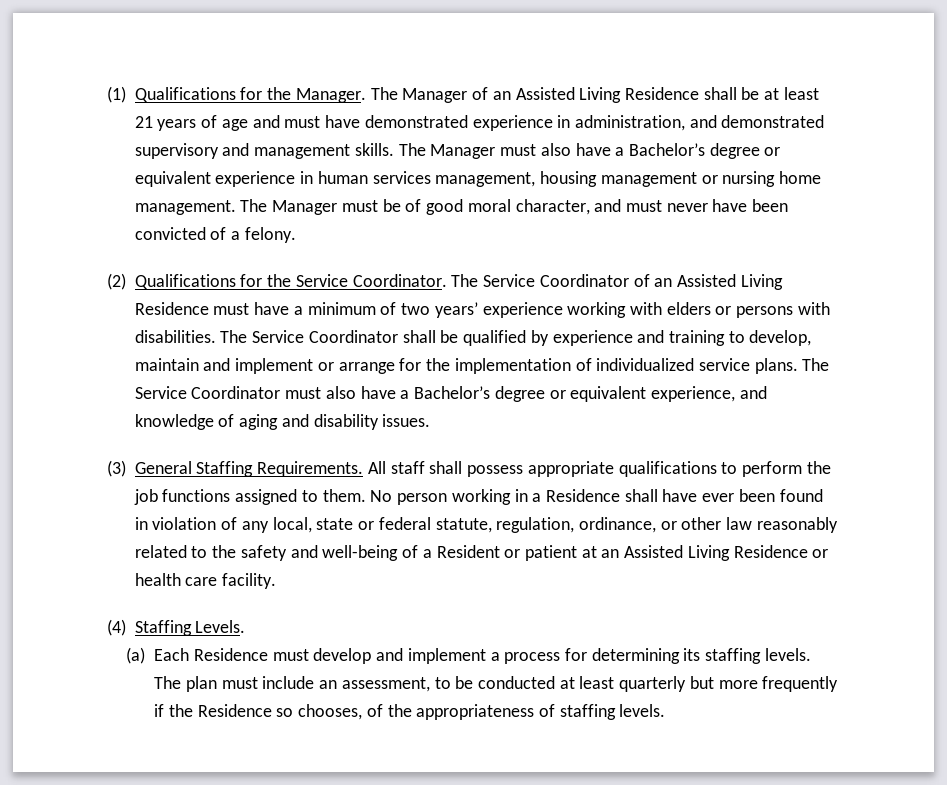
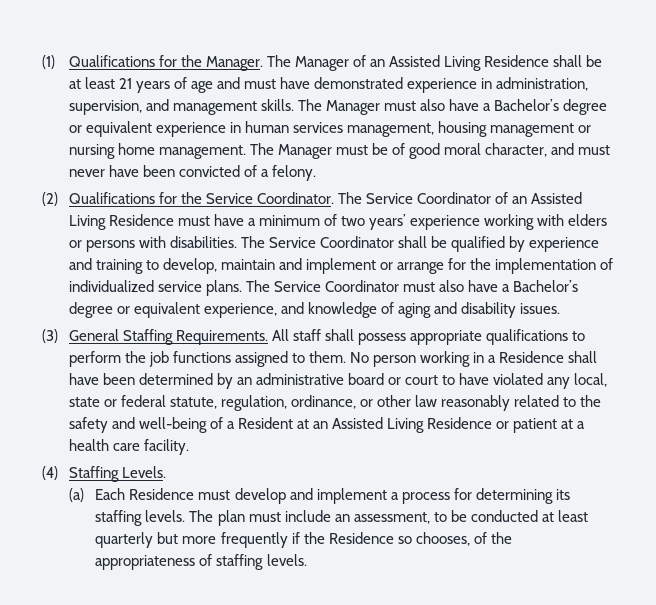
- The Manager of an Assisted Living Residence shall be at least 21 years of age and must have demonstrated experience in administration, and demonstrated supervisory and management skills.
+ The Manager of an Assisted Living Residence shall be at least 21 years of age and must have demonstrated experience in administration, supervision, and management skills.
- No person working in a Residence shall have ever been found in violation of any local, state or federal statute, regulation, ordinance, or other law reasonably related to the safety and well-being of a Resident or patient at an Assisted Living Residence or health care facility.
+ No person working in a Residence shall have been determined by an administrative board or court to have violated any local, state or federal statute, regulation, ordinance, or other law reasonably related to the safety and well-being of a Resident at an Assisted Living Residence or patient at a health care facility.

